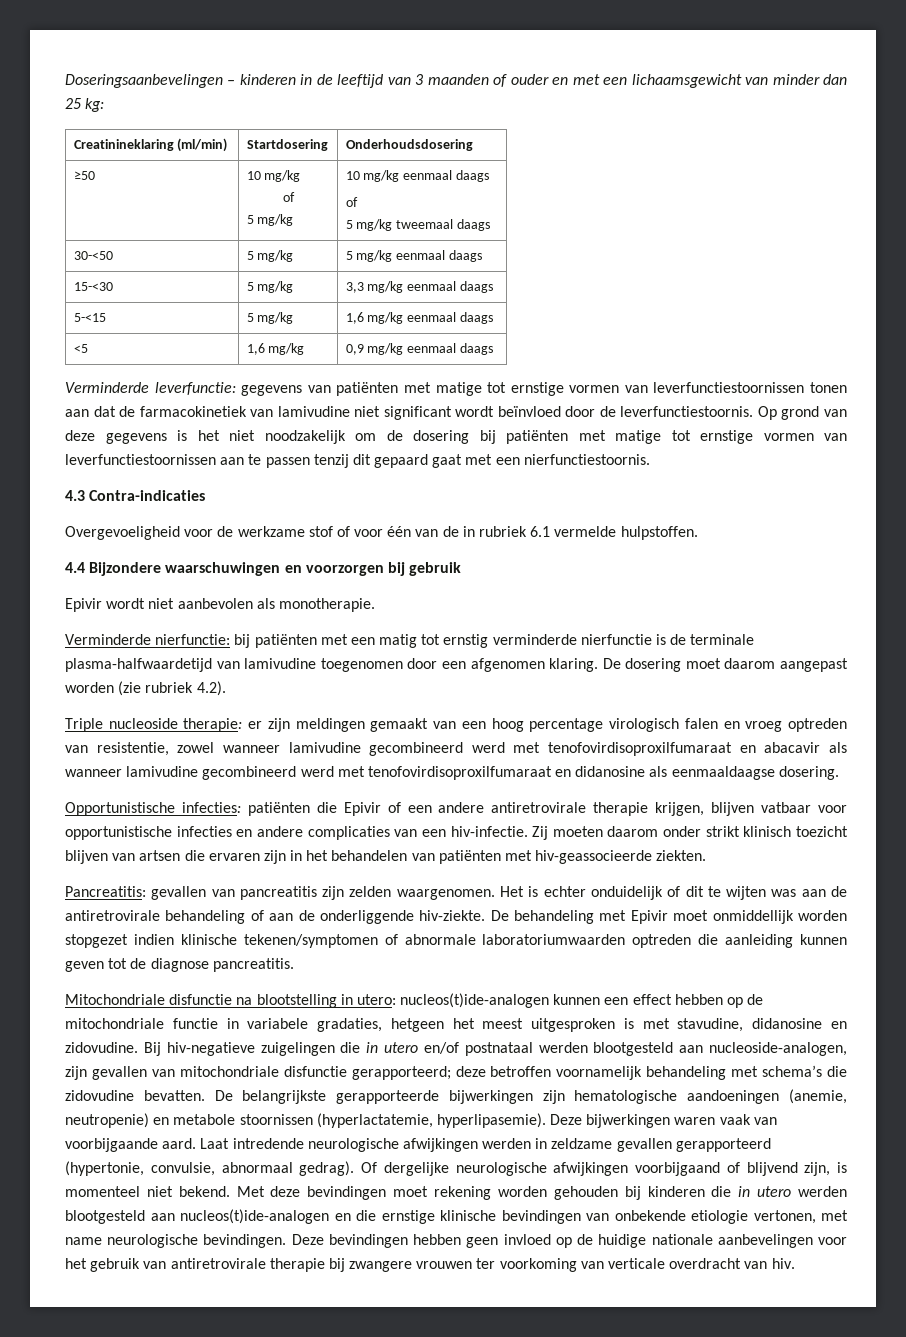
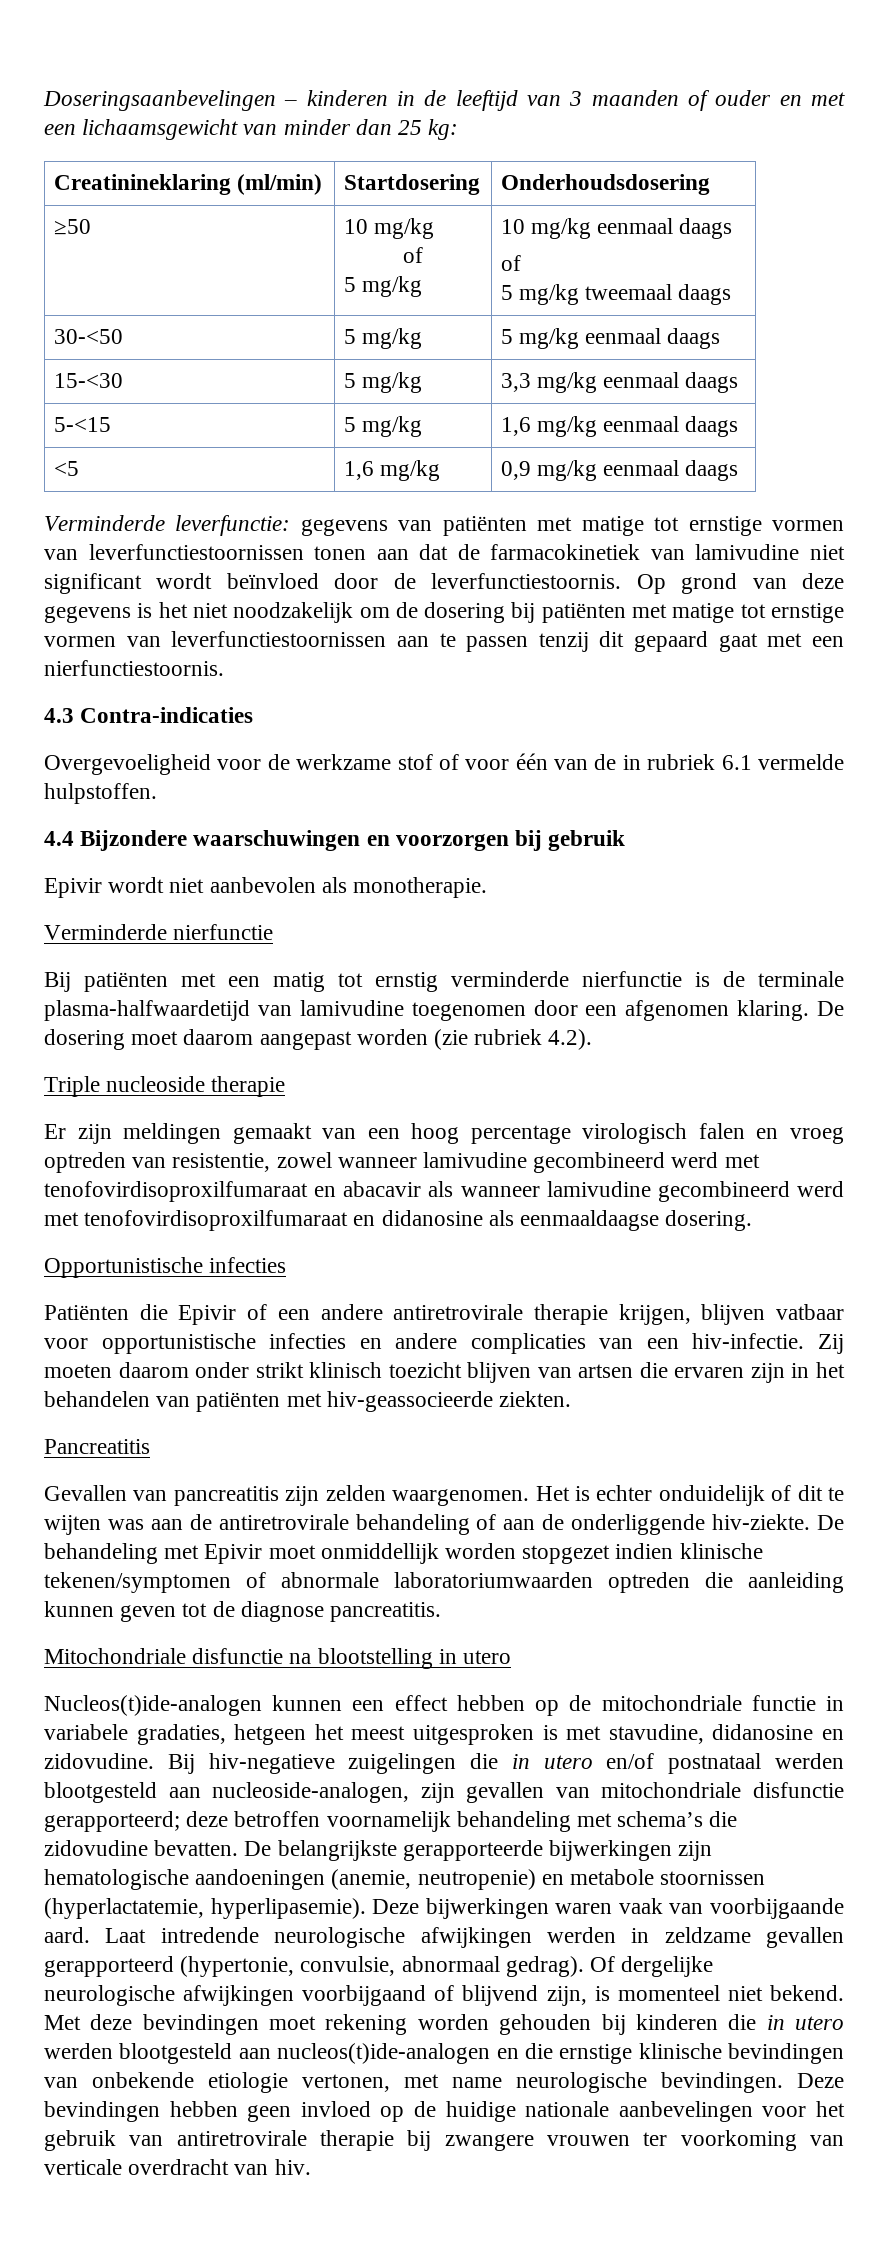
- Verminderde nierfunctie: bij patiënten met een matig tot ernstig verminderde nierfunctie is de terminale plasma-halfwaardetijd van lamivudine toegenomen door een afgenomen klaring.
+ Verminderde nierfunctie
+ Bij patiënten met een matig tot ernstig verminderde nierfunctie is de terminale plasma-halfwaardetijd van lamivudine toegenomen door een afgenomen klaring.
- Triple nucleoside therapie: er zijn meldingen gemaakt van een hoog percentage virologisch falen en vroeg optreden van resistentie, zowel wanneer lamivudine gecombineerd werd met tenofovirdisoproxilfumaraat en abacavir als wanneer lamivudine gecombineerd werd met tenofovirdisoproxilfumaraat en didanosine als eenmaaldaagse dosering.
+ Triple nucleoside therapie
+ Er zijn meldingen gemaakt van een hoog percentage virologisch falen en vroeg optreden van resistentie, zowel wanneer lamivudine gecombineerd werd met tenofovirdisoproxilfumaraat en abacavir als wanneer lamivudine gecombineerd werd met tenofovirdisoproxilfumaraat en didanosine als eenmaaldaagse dosering.
- Opportunistische infecties: patiënten die Epivir of een andere antiretrovirale therapie krijgen, blijven vatbaar voor opportunistische infecties en andere complicaties van een hiv-infectie.
+ Opportunistische infecties
+ Patiënten die Epivir of een andere antiretrovirale therapie krijgen, blijven vatbaar voor opportunistische infecties en andere complicaties van een hiv-infectie.
- Pancreatitis: gevallen van pancreatitis zijn zelden waargenomen.
+ Pancreatitis
+ Gevallen van pancreatitis zijn zelden waargenomen.
- Mitochondriale disfunctie na blootstelling in utero: nucleos(t)ide-analogen kunnen een effect hebben op de mitochondriale functie in variabele gradaties, hetgeen het meest uitgesproken is met stavudine, didanosine en zidovudine.
+ Mitochondriale disfunctie na blootstelling in utero
+ Nucleos(t)ide-analogen kunnen een effect hebben op de mitochondriale functie in variabele gradaties, hetgeen het meest uitgesproken is met stavudine, didanosine en zidovudine.

